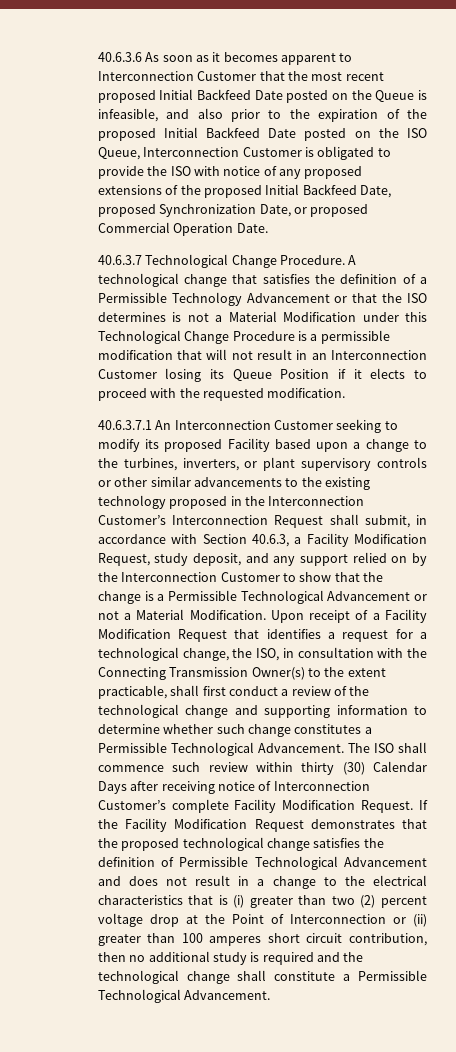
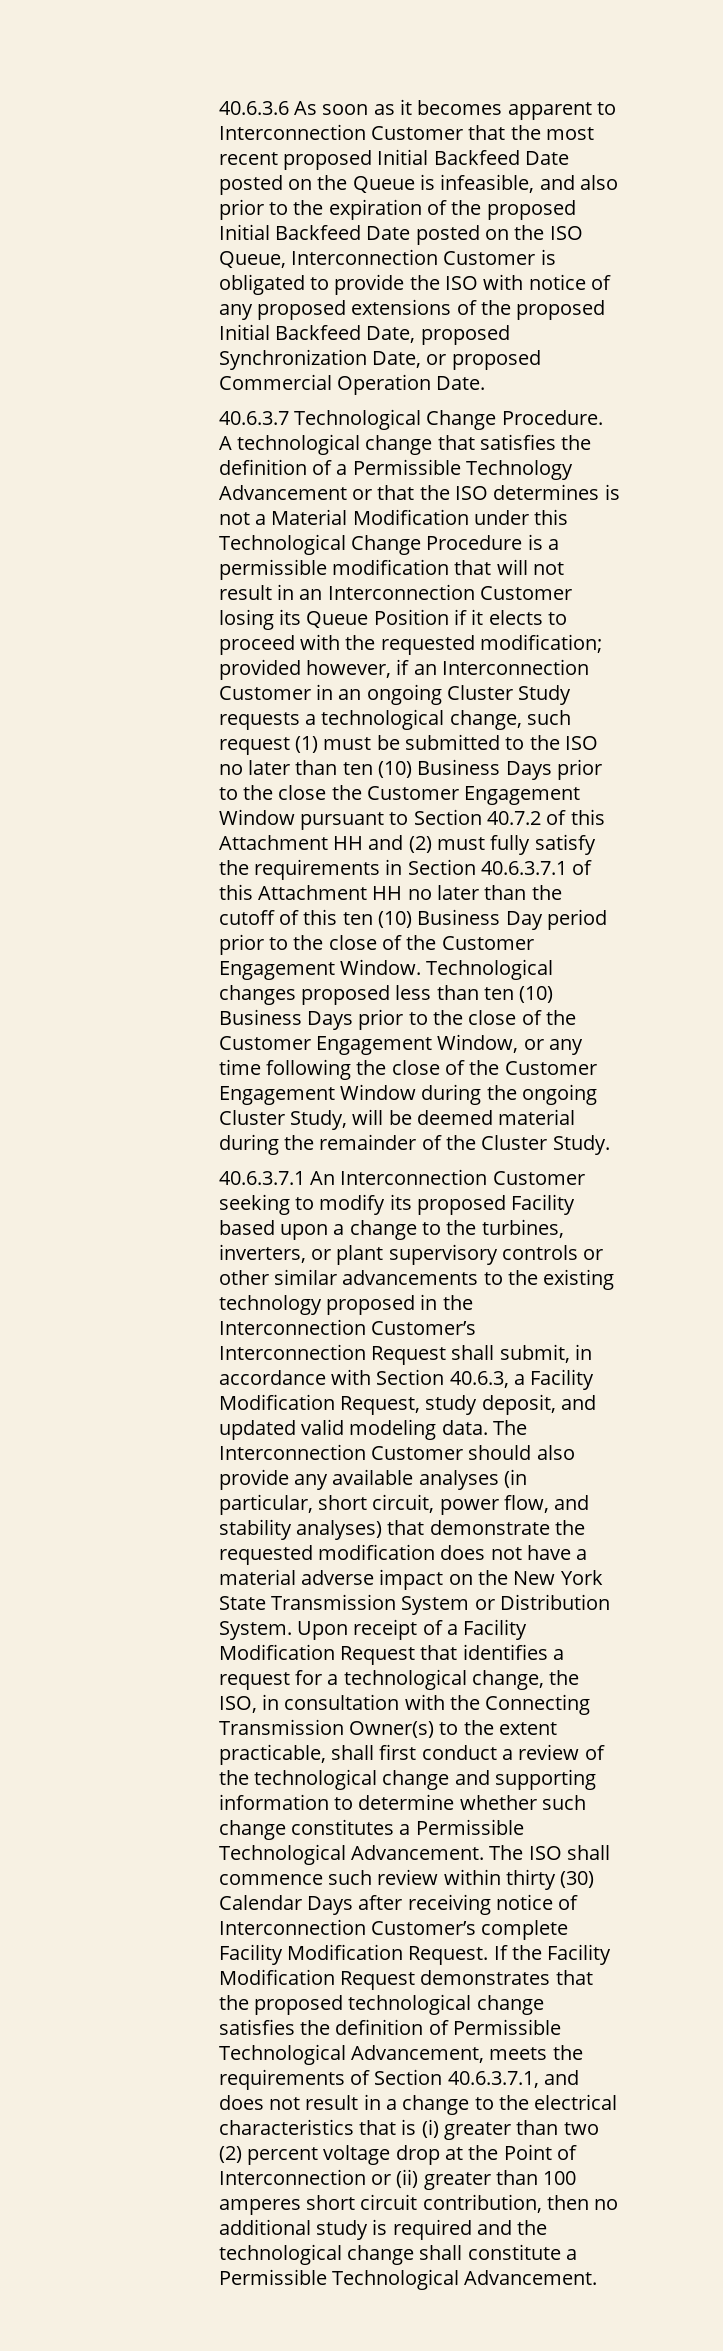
- A technological change that satisfies the definition of a Permissible Technology Advancement or that the ISO determines is not a Material Modification under this Technological Change Procedure is a permissible modification that will not result in an Interconnection Customer losing its Queue Position if it elects to proceed with the requested modification.
+ A technological change that satisfies the definition of a Permissible Technology Advancement or that the ISO determines is not a Material Modification under this Technological Change Procedure is a permissible modification that will not result in an Interconnection Customer losing its Queue Position if it elects to proceed with the requested modification; provided however, if an Interconnection Customer in an ongoing Cluster Study requests a technological change, such request (1) must be submitted to the ISO no later than ten (10) Business Days prior to the close the Customer Engagement Window pursuant to Section 40.7.2 of this Attachment HH and (2) must fully satisfy the requirements in Section 40.6.3.7.1 of this Attachment HH no later than the cutoff of this ten (10) Business Day period prior to the close of the Customer Engagement Window. Technological changes proposed less than ten (10) Business Days prior to the close of the Customer Engagement Window, or any time following the close of the Customer Engagement Window during the ongoing Cluster Study, will be deemed material during the remainder of the Cluster Study.
- 40.6.3.7.1 An Interconnection Customer seeking to modify its proposed Facility based upon a change to the turbines, inverters, or plant supervisory controls or other similar advancements to the existing technology proposed in the Interconnection Customer’s Interconnection Request shall submit, in accordance with Section 40.6.3, a Facility Modification Request, study deposit, and any support relied on by the Interconnection Customer to show that the change is a Permissible Technological Advancement or not a Material Modification.
+ 40.6.3.7.1 An Interconnection Customer seeking to modify its proposed Facility based upon a change to the turbines, inverters, or plant supervisory controls or other similar advancements to the existing technology proposed in the Interconnection Customer’s Interconnection Request shall submit, in accordance with Section 40.6.3, a Facility Modification Request, study deposit, and updated valid modeling data. The Interconnection Customer should also provide any available analyses (in particular, short circuit, power flow, and stability analyses) that demonstrate the requested modification does not have a material adverse impact on the New York State Transmission System or Distribution System.
- If the Facility Modification Request demonstrates that the proposed technological change satisfies the definition of Permissible Technological Advancement and does not result in a change to the electrical characteristics that is (i) greater than two (2) percent voltage drop at the Point of Interconnection or (ii) greater than 100 amperes short circuit contribution, then no additional study is required and the technological change shall constitute a Permissible Technological Advancement.
+ If the Facility Modification Request demonstrates that the proposed technological change satisfies the definition of Permissible Technological Advancement, meets the requirements of Section 40.6.3.7.1, and does not result in a change to the electrical characteristics that is (i) greater than two (2) percent voltage drop at the Point of Interconnection or (ii) greater than 100 amperes short circuit contribution, then no additional study is required and the technological change shall constitute a Permissible Technological Advancement.

